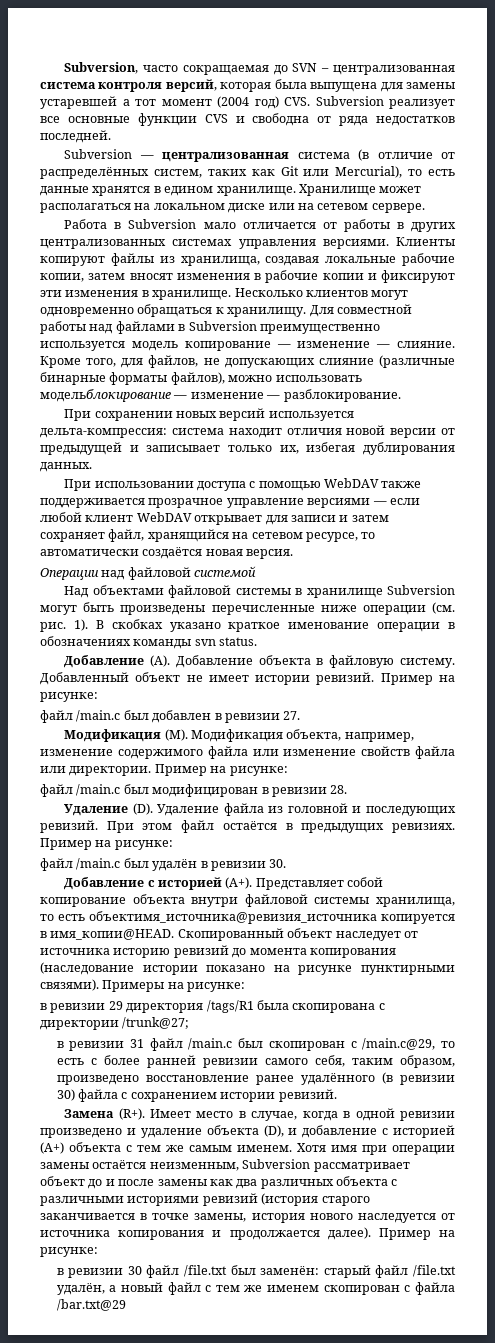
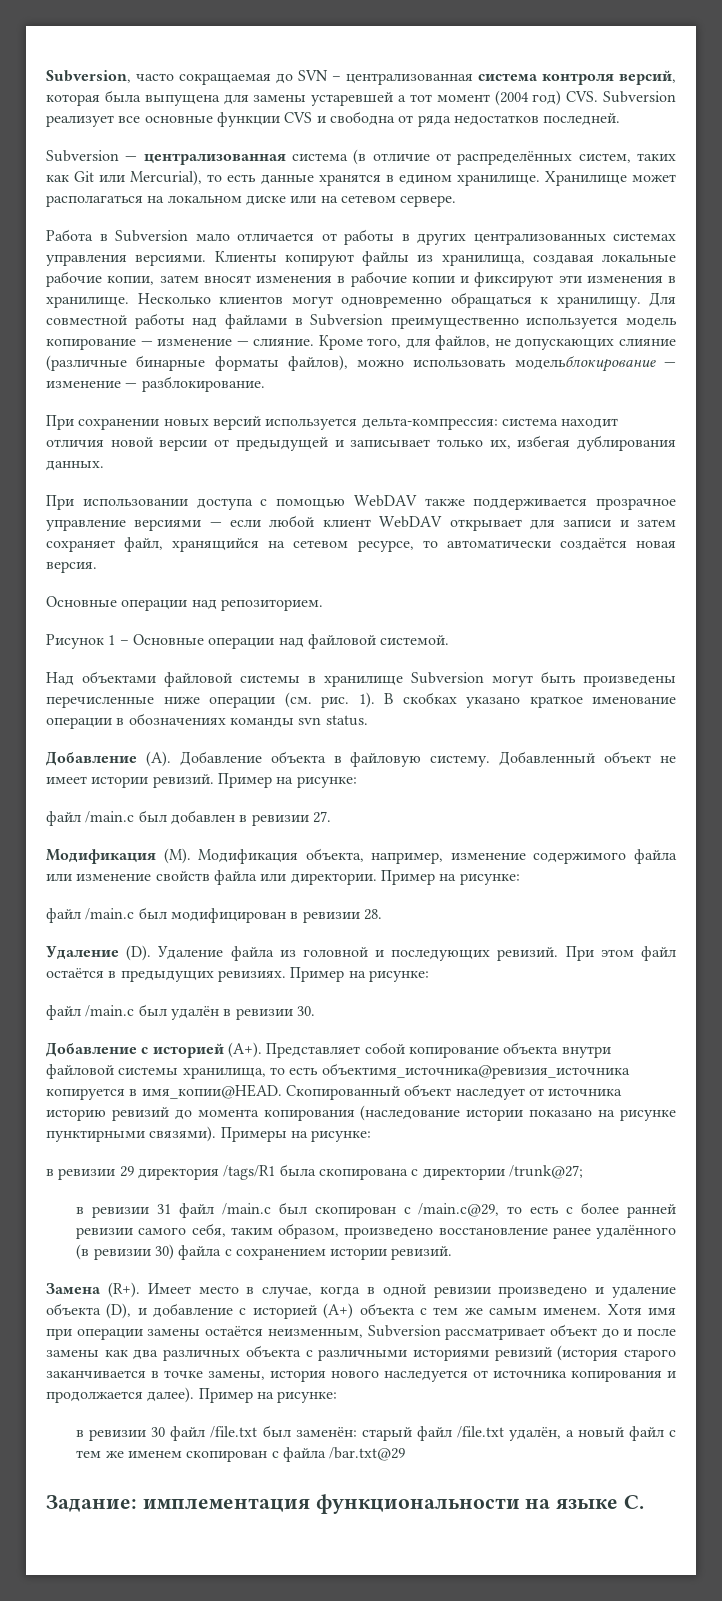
- Операции над файловой системой
+ Основные операции над репозиторием.
+ Рисунок 1 – Основные операции над файловой системой.
+ Задание: имплементация функциональности на языке C.

